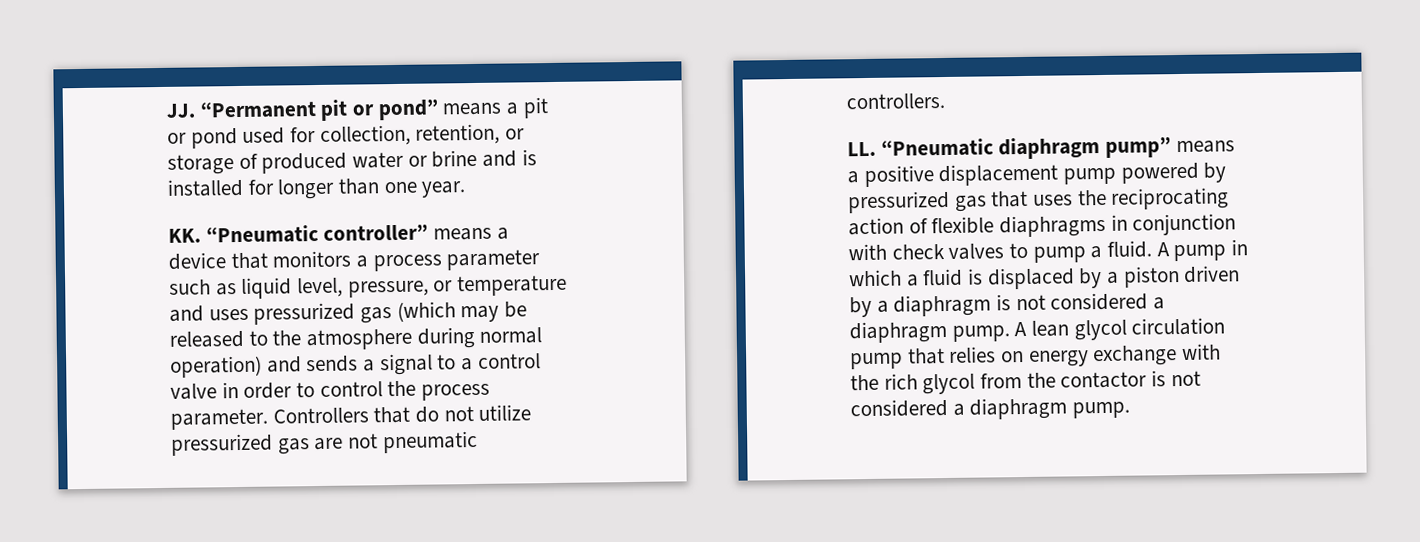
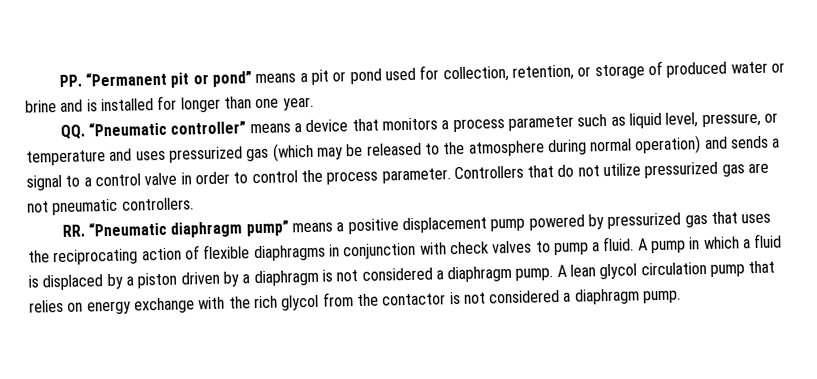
- JJ. “Permanent pit or pond” means a pit or pond used for collection, retention, or storage of produced water or brine and is installed for longer than one year.
+ PP. “Permanent pit or pond” means a pit or pond used for collection, retention, or storage of produced water or brine and is installed for longer than one year.
- KK. “Pneumatic controller” means a device that monitors a process parameter such as liquid level, pressure, or temperature and uses pressurized gas (which may be released to the atmosphere during normal operation) and sends a signal to a control valve in order to control the process parameter.
+ QQ. “Pneumatic controller” means a device that monitors a process parameter such as liquid level, pressure, or temperature and uses pressurized gas (which may be released to the atmosphere during normal operation) and sends a signal to a control valve in order to control the process parameter.
- LL. “Pneumatic diaphragm pump” means a positive displacement pump powered by pressurized gas that uses the reciprocating action of flexible diaphragms in conjunction with check valves to pump a fluid.
+ RR. “Pneumatic diaphragm pump” means a positive displacement pump powered by pressurized gas that uses the reciprocating action of flexible diaphragms in conjunction with check valves to pump a fluid.

